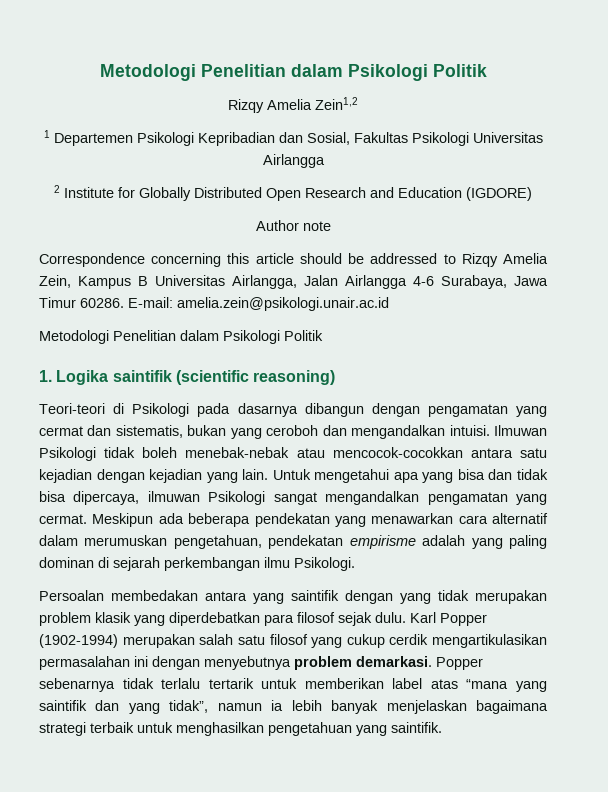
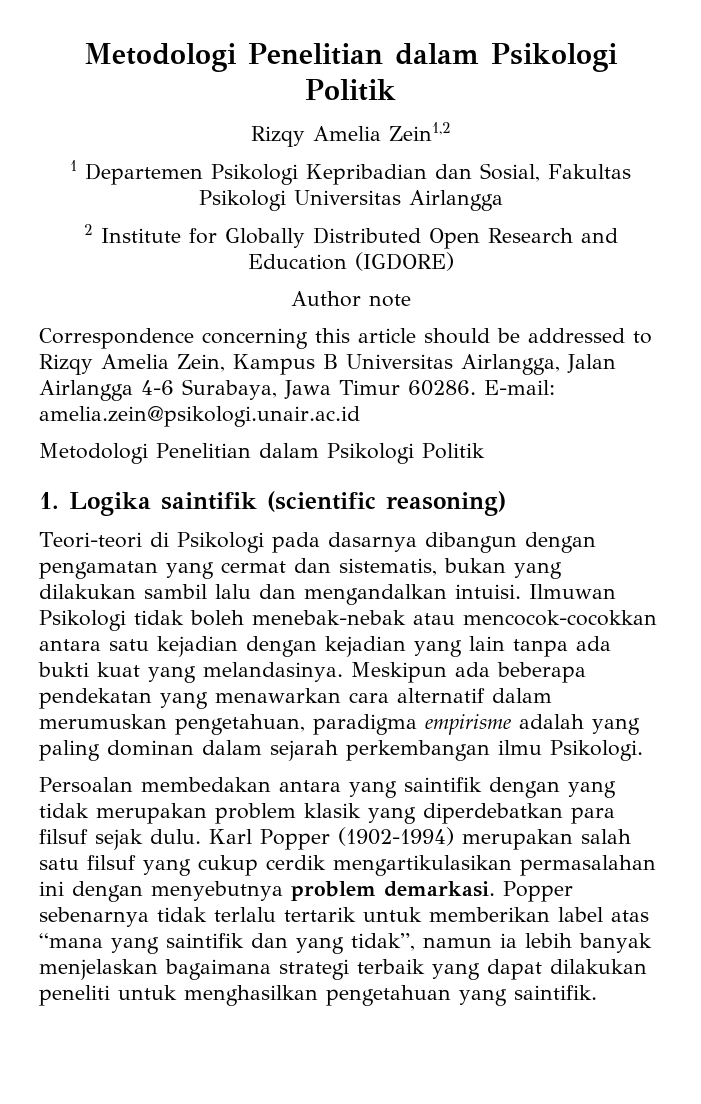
- Teori-teori di Psikologi pada dasarnya dibangun dengan pengamatan yang cermat dan sistematis, bukan yang ceroboh dan mengandalkan intuisi.
+ Teori-teori di Psikologi pada dasarnya dibangun dengan pengamatan yang cermat dan sistematis, bukan yang dilakukan sambil lalu dan mengandalkan intuisi.
- Ilmuwan Psikologi tidak boleh menebak-nebak atau mencocok-cocokkan antara satu kejadian dengan kejadian yang lain. Untuk mengetahui apa yang bisa dan tidak bisa dipercaya, ilmuwan Psikologi sangat mengandalkan pengamatan yang cermat.
+ Ilmuwan Psikologi tidak boleh menebak-nebak atau mencocok-cocokkan antara satu kejadian dengan kejadian yang lain tanpa ada bukti kuat yang melandasinya.
- Meskipun ada beberapa pendekatan yang menawarkan cara alternatif dalam merumuskan pengetahuan, pendekatan empirisme adalah yang paling dominan di sejarah perkembangan ilmu Psikologi.
+ Meskipun ada beberapa pendekatan yang menawarkan cara alternatif dalam merumuskan pengetahuan, paradigma empirisme adalah yang paling dominan dalam sejarah perkembangan ilmu Psikologi.
- Persoalan membedakan antara yang saintifik dengan yang tidak merupakan problem klasik yang diperdebatkan para filosof sejak dulu.
+ Persoalan membedakan antara yang saintifik dengan yang tidak merupakan problem klasik yang diperdebatkan para filsuf sejak dulu.
- Karl Popper (1902-1994) merupakan salah satu filosof yang cukup cerdik mengartikulasikan permasalahan ini dengan menyebutnya problem demarkasi.
+ Karl Popper (1902-1994) merupakan salah satu filsuf yang cukup cerdik mengartikulasikan permasalahan ini dengan menyebutnya problem demarkasi.
- Popper sebenarnya tidak terlalu tertarik untuk memberikan label atas “mana yang saintifik dan yang tidak”, namun ia lebih banyak menjelaskan bagaimana strategi terbaik untuk menghasilkan pengetahuan yang saintifik.
+ Popper sebenarnya tidak terlalu tertarik untuk memberikan label atas “mana yang saintifik dan yang tidak”, namun ia lebih banyak menjelaskan bagaimana strategi terbaik yang dapat dilakukan peneliti untuk menghasilkan pengetahuan yang saintifik.

